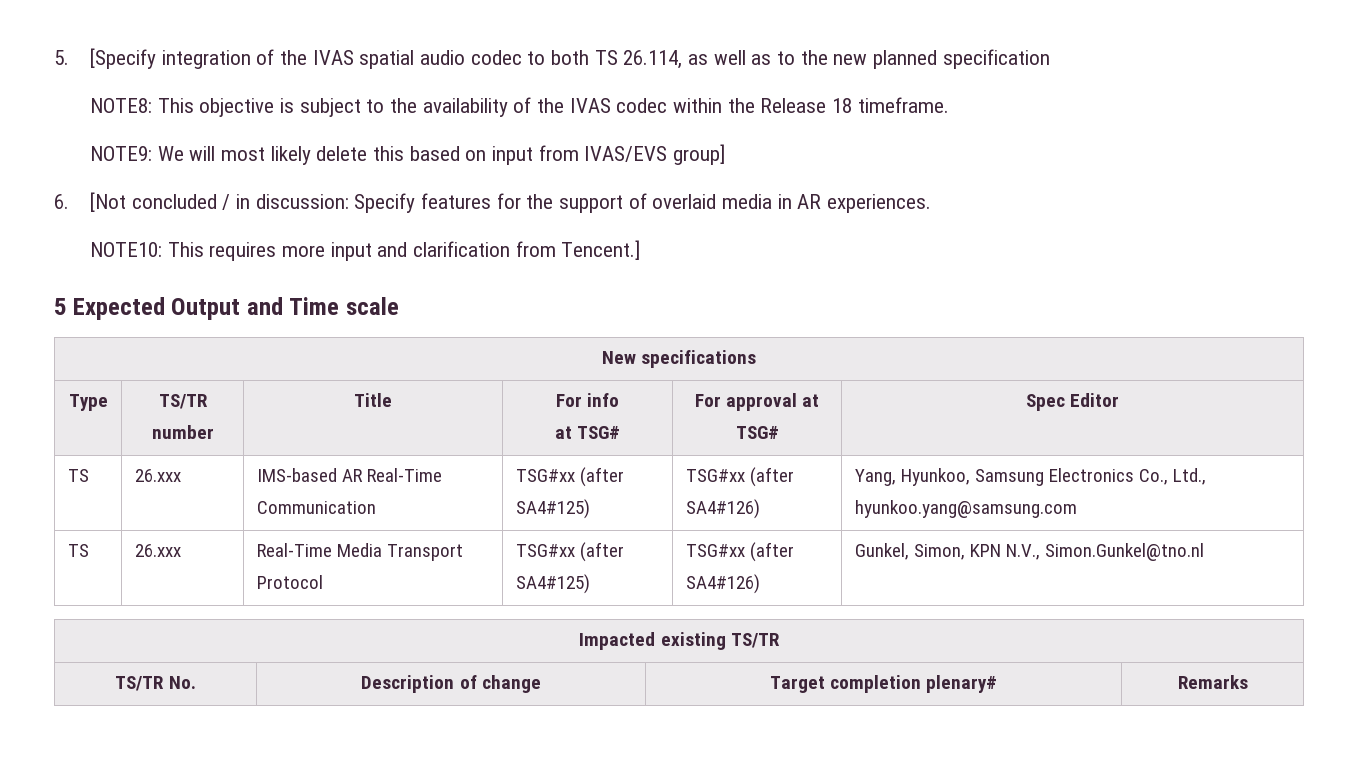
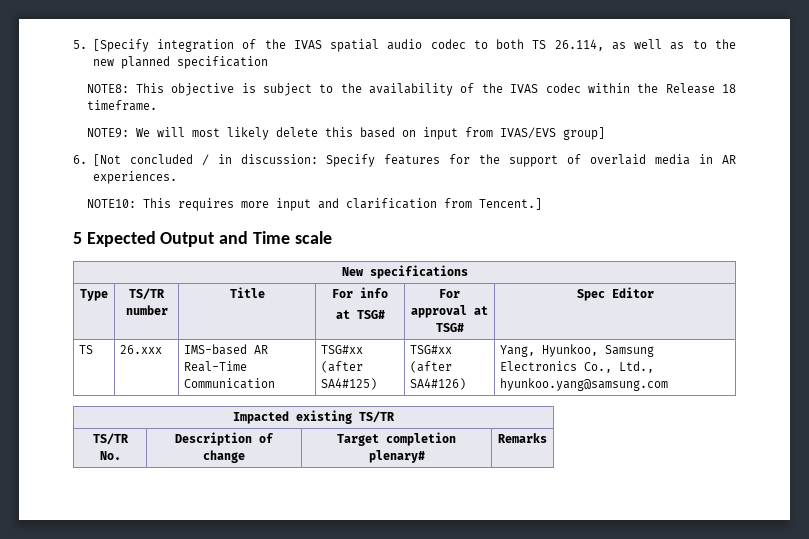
- TS | 26.xxx | Real-Time Media Transport Protocol | TSG#xx (after SA4#125) | TSG#xx (after SA4#126) | Gunkel, Simon, KPN N.V., Simon.Gunkel@tno.nl

